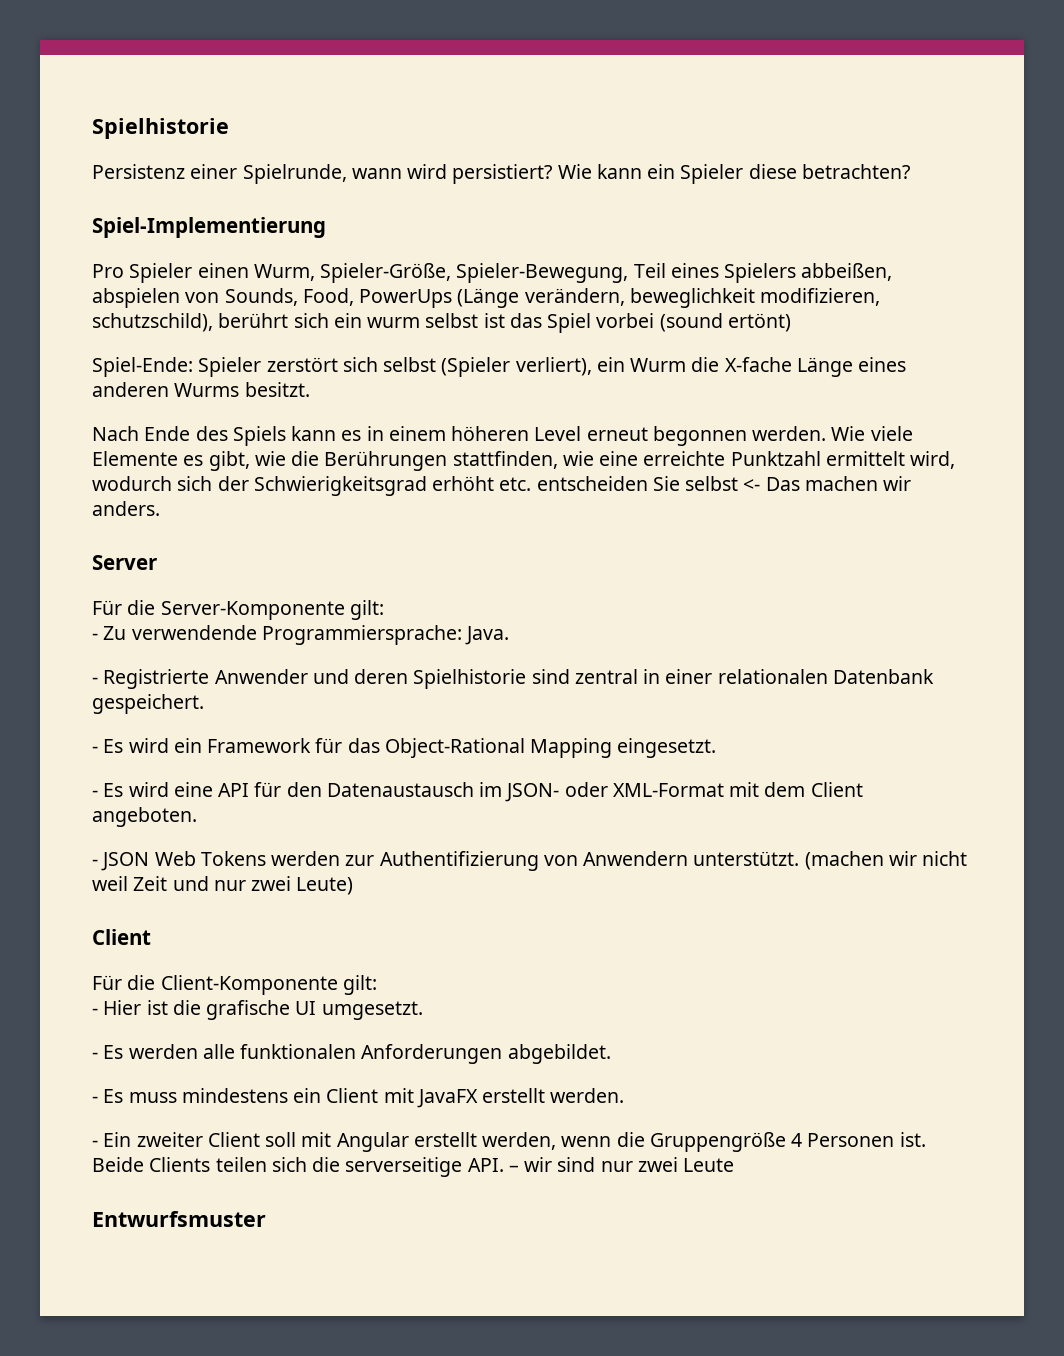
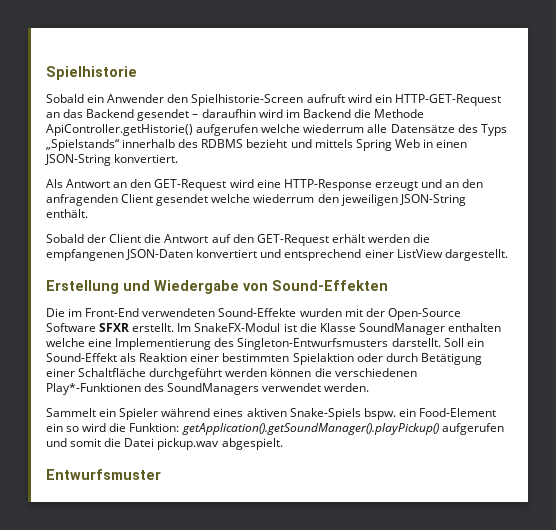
- Persistenz einer Spielrunde, wann wird persistiert? Wie kann ein Spieler diese betrachten?
- Spiel-Implementierung
- Pro Spieler einen Wurm, Spieler-Größe, Spieler-Bewegung, Teil eines Spielers abbeißen, abspielen von Sounds, Food, PowerUps (Länge verändern, beweglichkeit modifizieren, schutzschild), berührt sich ein wurm selbst ist das Spiel vorbei (sound ertönt)
- Spiel-Ende: Spieler zerstört sich selbst (Spieler verliert), ein Wurm die X-fache Länge eines anderen Wurms besitzt.
- Nach Ende des Spiels kann es in einem höheren Level erneut begonnen werden. Wie viele Elemente es gibt, wie die Berührungen stattfinden, wie eine erreichte Punktzahl ermittelt wird, wodurch sich der Schwierigkeitsgrad erhöht etc. entscheiden Sie selbst <- Das machen wir anders.
- Server
- Für die Server-Komponente gilt:
- - Zu verwendende Programmiersprache: Java.
- - Registrierte Anwender und deren Spielhistorie sind zentral in einer relationalen Datenbank gespeichert.
- - Es wird ein Framework für das Object-Rational Mapping eingesetzt.
- - Es wird eine API für den Datenaustausch im JSON- oder XML-Format mit dem Client angeboten.
- - JSON Web Tokens werden zur Authentifizierung von Anwendern unterstützt. (machen wir nicht weil Zeit und nur zwei Leute)
- Client
- Für die Client-Komponente gilt:
- - Hier ist die grafische UI umgesetzt.
- - Es werden alle funktionalen Anforderungen abgebildet.
- - Es muss mindestens ein Client mit JavaFX erstellt werden.
- - Ein zweiter Client soll mit Angular erstellt werden, wenn die Gruppengröße 4 Personen ist. Beide Clients teilen sich die serverseitige API. – wir sind nur zwei Leute
+ Sobald ein Anwender den Spielhistorie-Screen aufruft wird ein HTTP-GET-Request an das Backend gesendet – daraufhin wird im Backend die Methode ApiController.getHistorie() aufgerufen welche wiederrum alle Datensätze des Typs „Spielstands“ innerhalb des RDBMS bezieht und mittels Spring Web in einen JSON-String konvertiert.
+ Als Antwort an den GET-Request wird eine HTTP-Response erzeugt und an den anfragenden Client gesendet welche wiederrum den jeweiligen JSON-String enthält.
+ Sobald der Client die Antwort auf den GET-Request erhält werden die empfangenen JSON-Daten konvertiert und entsprechend einer ListView dargestellt.
+ Erstellung und Wiedergabe von Sound-Effekten
+ Die im Front-End verwendeten Sound-Effekte wurden mit der Open-Source Software SFXR erstellt. Im SnakeFX-Modul ist die Klasse SoundManager enthalten welche eine Implementierung des Singleton-Entwurfsmusters darstellt. Soll ein Sound-Effekt als Reaktion einer bestimmten Spielaktion oder durch Betätigung einer Schaltfläche durchgeführt werden können die verschiedenen Play*-Funktionen des SoundManagers verwendet werden.
+ Sammelt ein Spieler während eines aktiven Snake-Spiels bspw. ein Food-Element ein so wird die Funktion: getApplication().getSoundManager().playPickup() aufgerufen und somit die Datei pickup.wav abgespielt.

